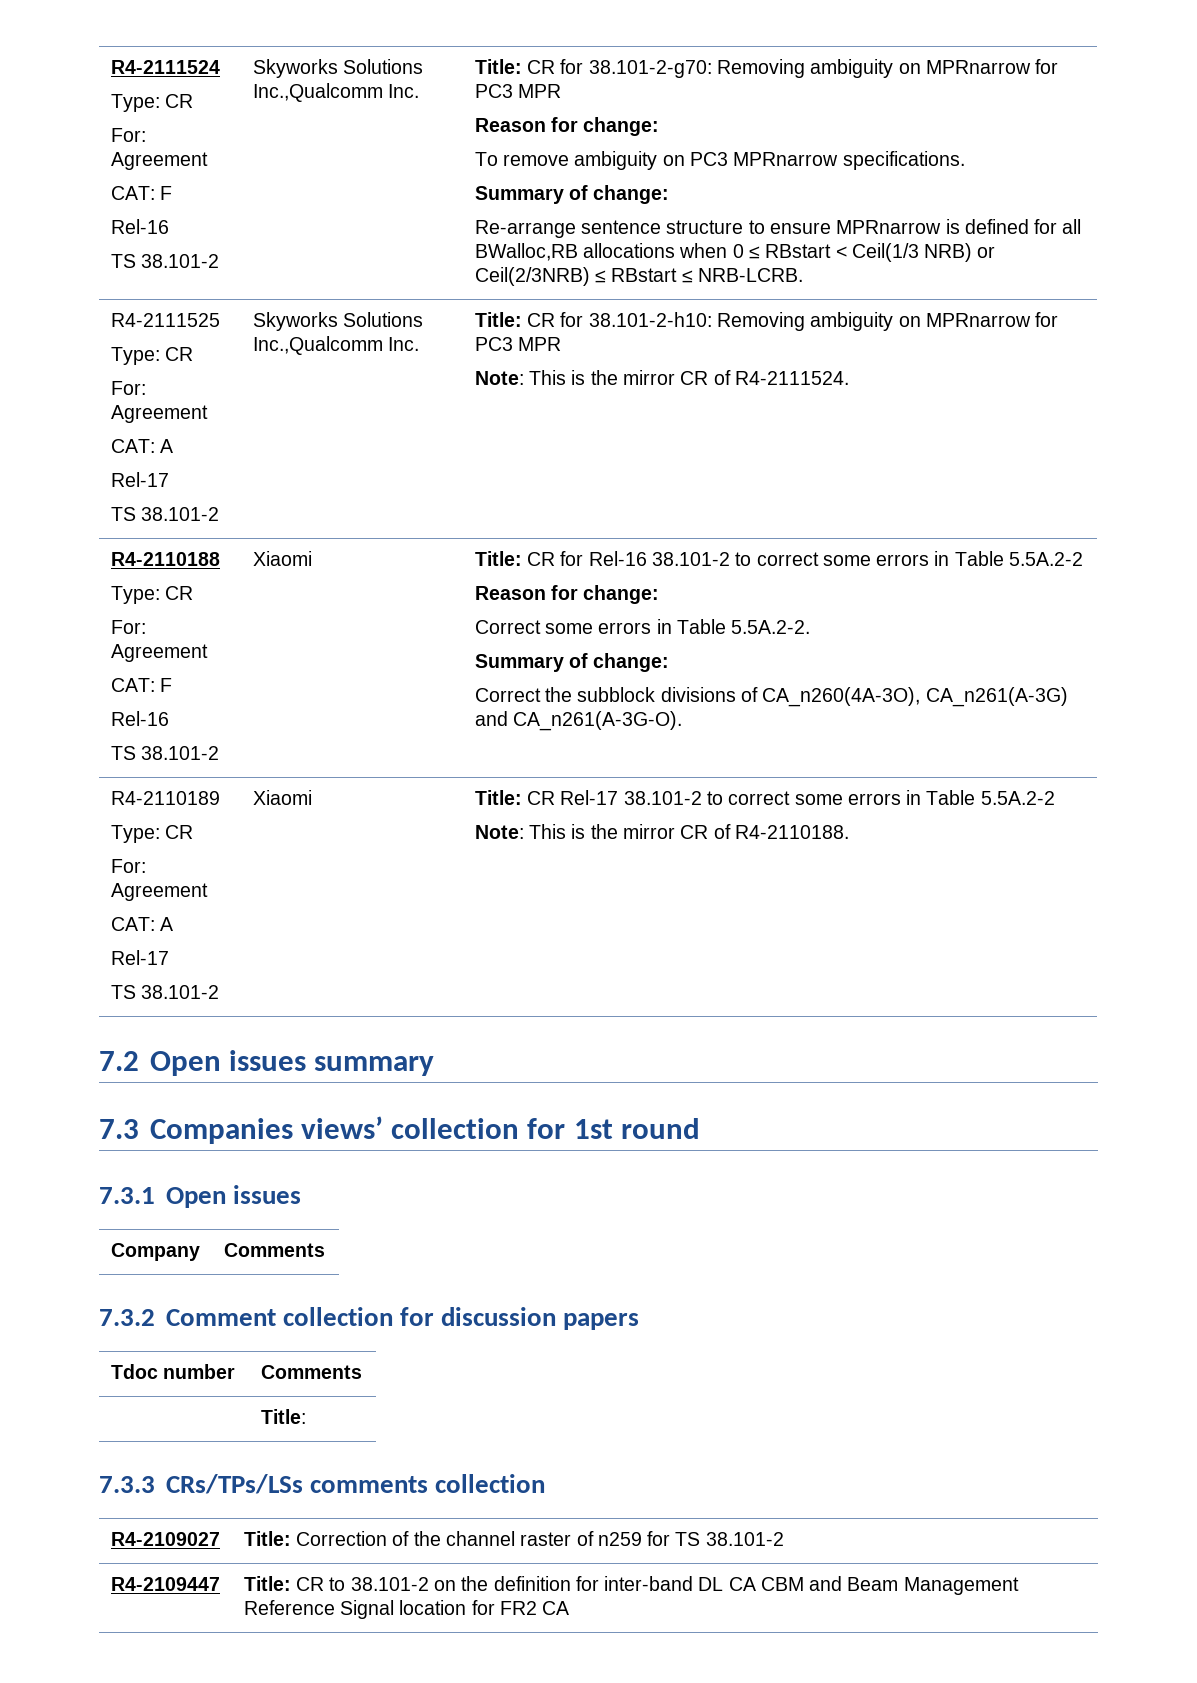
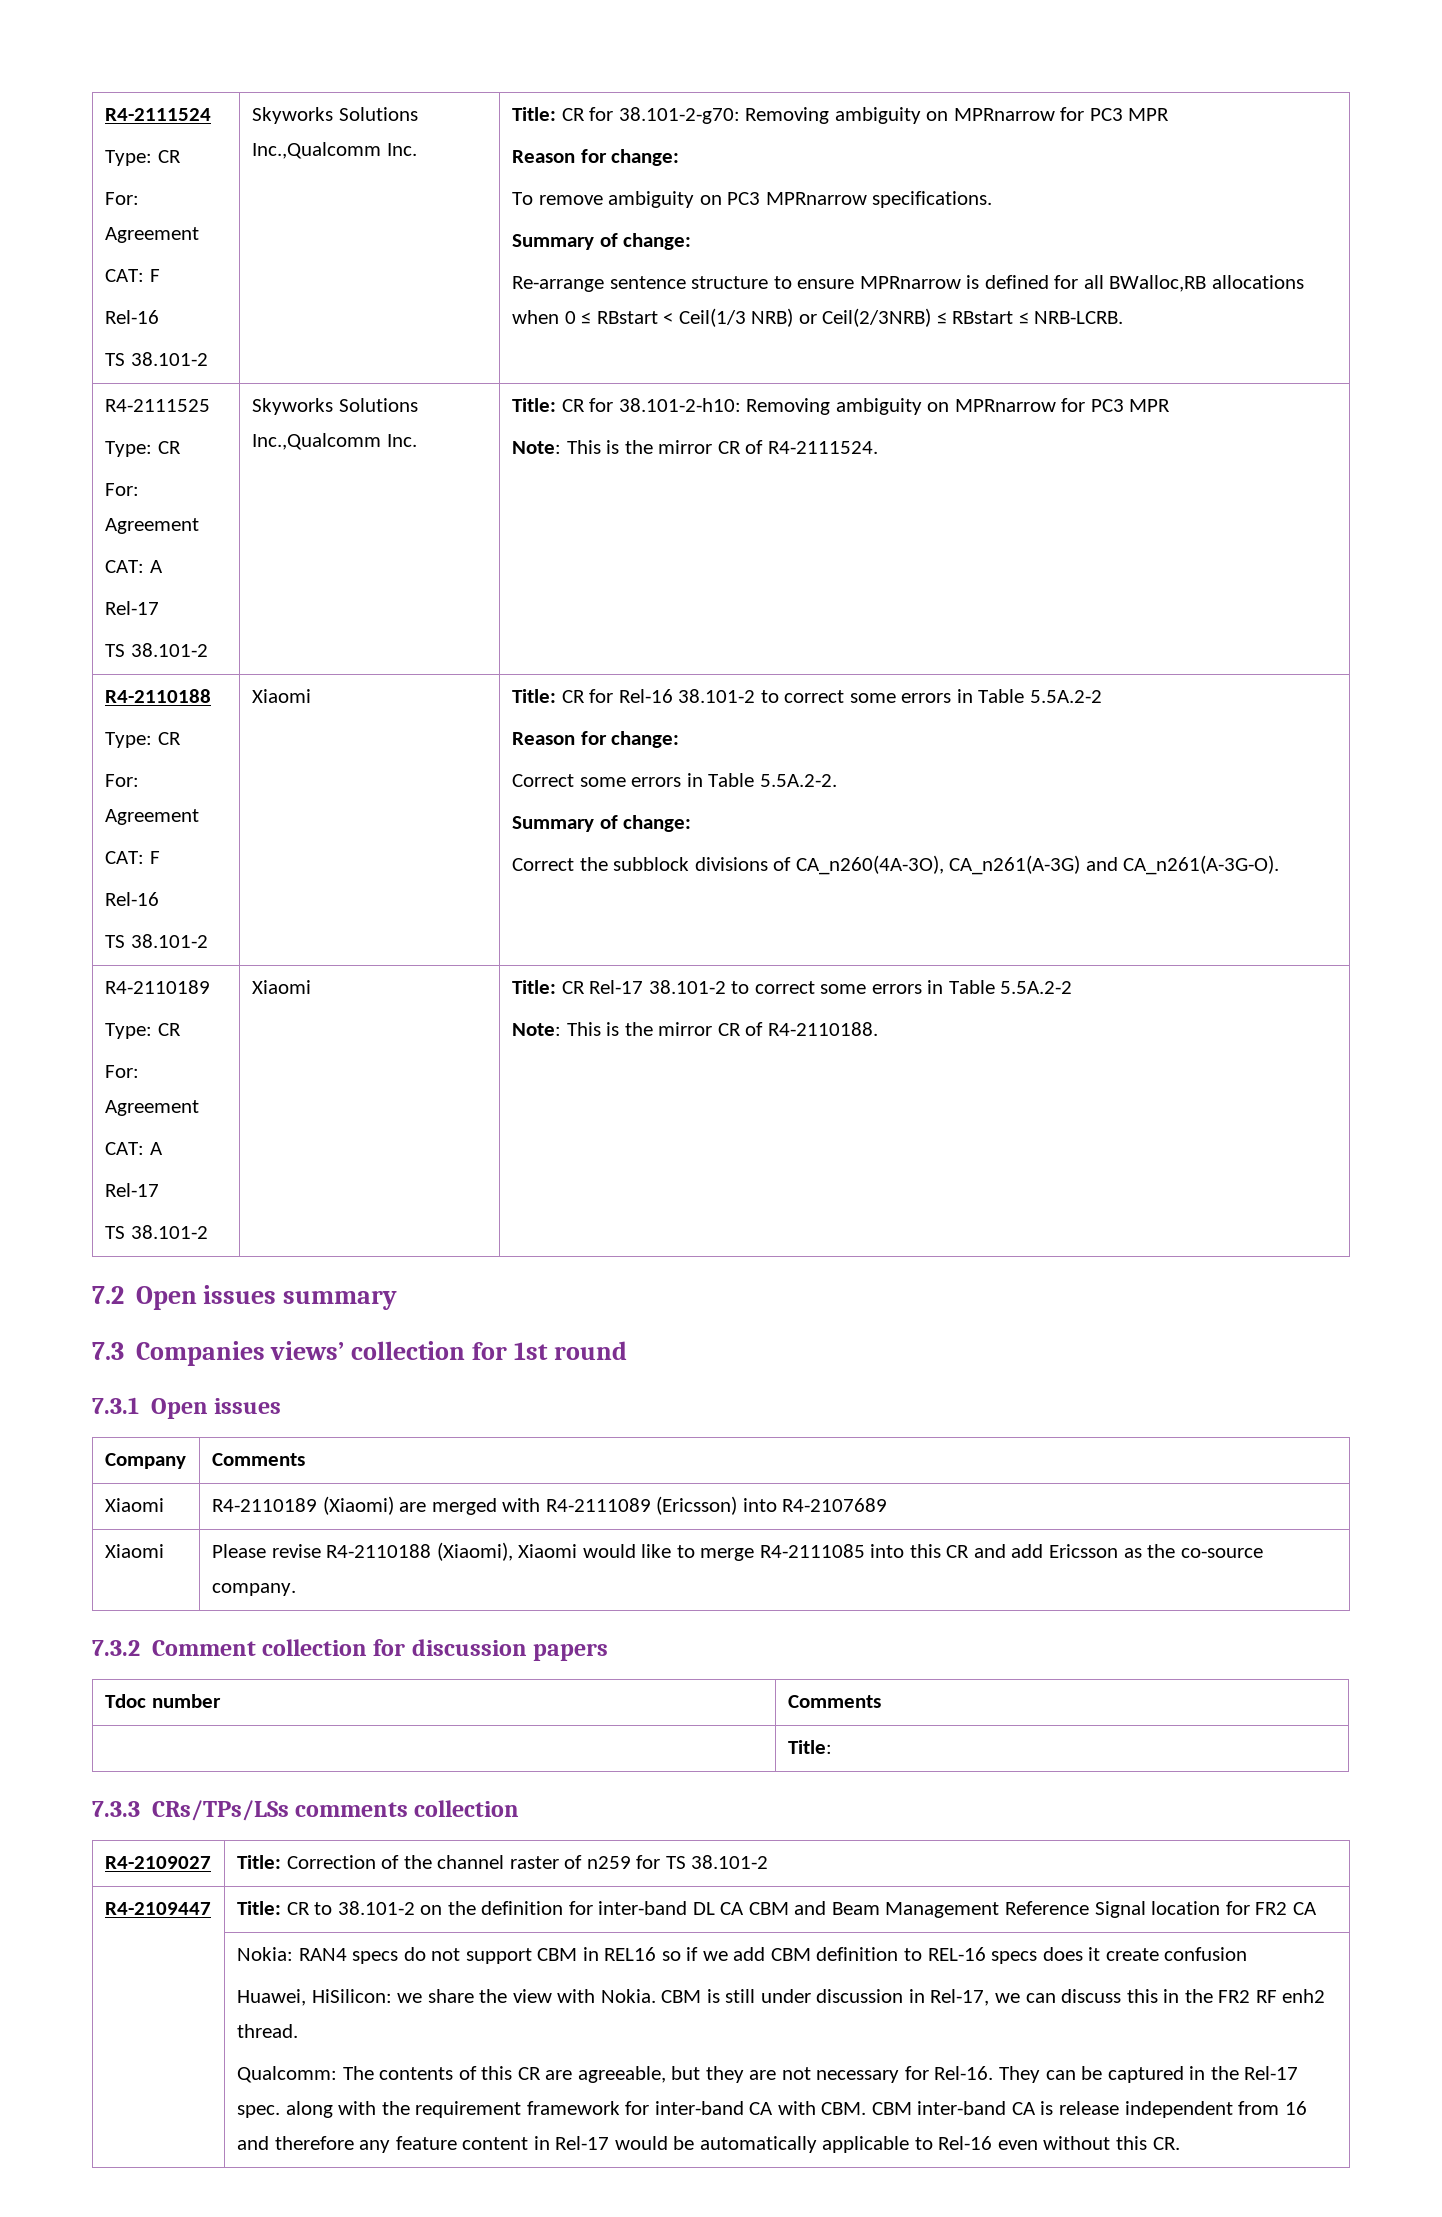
+ Xiaomi | R4-2110189 (Xiaomi) are merged with R4-2111089 (Ericsson) into R4-2107689
+ Xiaomi | Please revise R4-2110188 (Xiaomi), Xiaomi would like to merge R4-2111085 into this CR and add Ericsson as the co-source company.
+ Nokia: RAN4 specs do not support CBM in REL16 so if we add CBM definition to REL-16 specs does it create confusion
+ Huawei, HiSilicon: we share the view with Nokia. CBM is still under discussion in Rel-17, we can discuss this in the FR2 RF enh2 thread.
+ Qualcomm: The contents of this CR are agreeable, but they are not necessary for Rel-16. They can be captured in the Rel-17 spec. along with the requirement framework for inter-band CA with CBM. CBM inter-band CA is release independent from 16 and therefore any feature content in Rel-17 would be automatically applicable to Rel-16 even without this CR.

